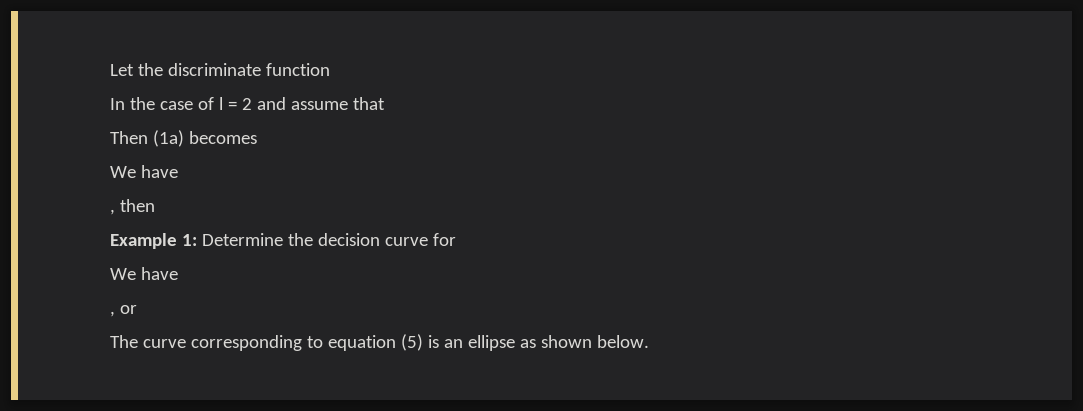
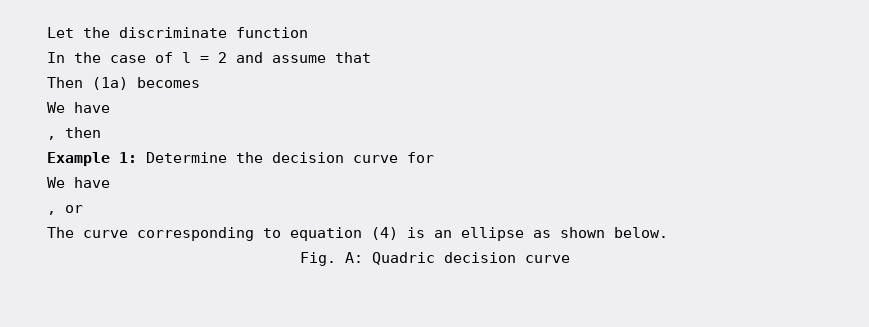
- The curve corresponding to equation (5) is an ellipse as shown below.
+ The curve corresponding to equation (4) is an ellipse as shown below.
+ Fig. A: Quadric decision curve

